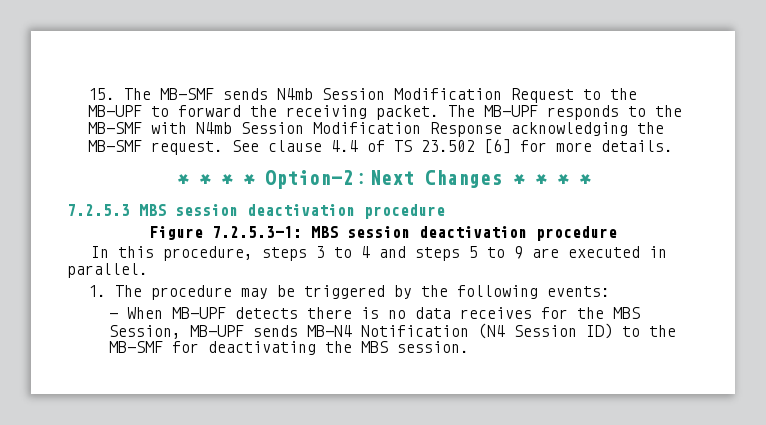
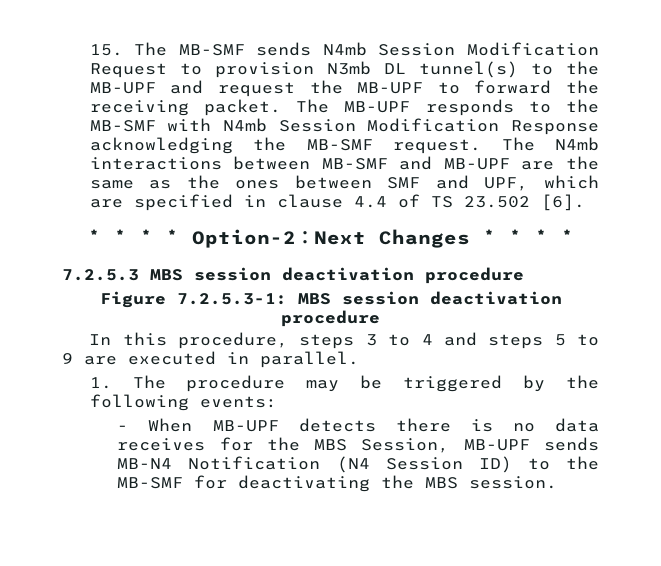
- 15. The MB-SMF sends N4mb Session Modification Request to the MB-UPF to forward the receiving packet.
+ 15. The MB-SMF sends N4mb Session Modification Request to provision N3mb DL tunnel(s) to the MB-UPF and request the MB-UPF to forward the receiving packet.
- See clause 4.4 of TS 23.502 [6] for more details.
+ The N4mb interactions between MB-SMF and MB-UPF are the same as the ones between SMF and UPF, which are specified in clause 4.4 of TS 23.502 [6].

